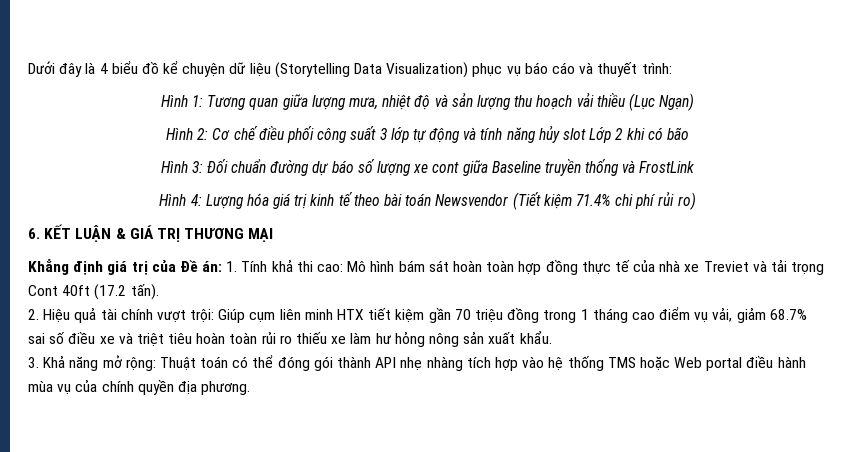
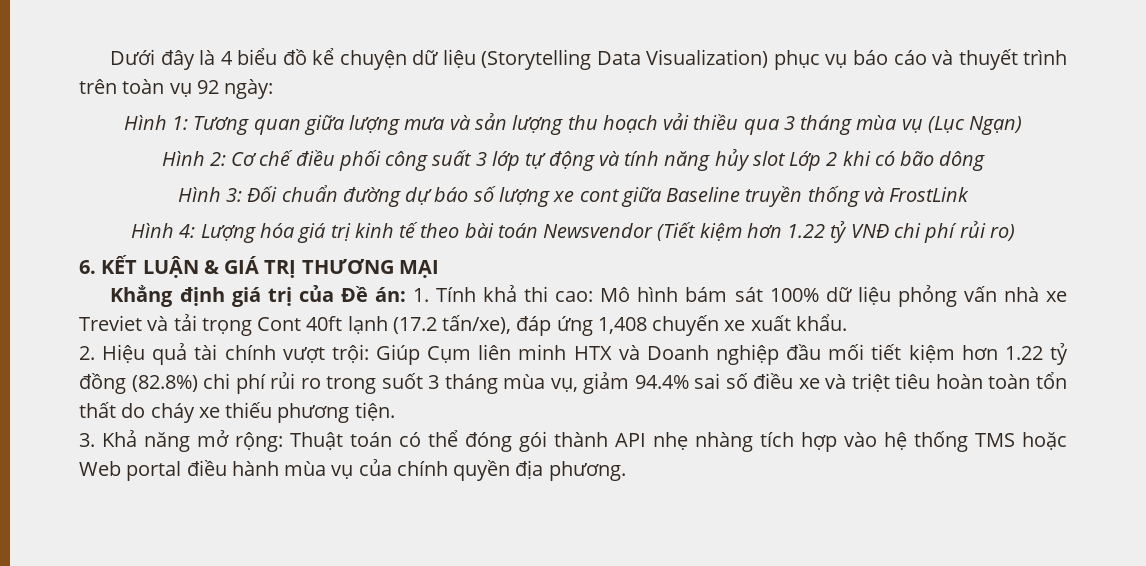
- Dưới đây là 4 biểu đồ kể chuyện dữ liệu (Storytelling Data Visualization) phục vụ báo cáo và thuyết trình:
+ Dưới đây là 4 biểu đồ kể chuyện dữ liệu (Storytelling Data Visualization) phục vụ báo cáo và thuyết trình trên toàn vụ 92 ngày:
- Hình 1: Tương quan giữa lượng mưa, nhiệt độ và sản lượng thu hoạch vải thiều (Lục Ngạn)
+ Hình 1: Tương quan giữa lượng mưa và sản lượng thu hoạch vải thiều qua 3 tháng mùa vụ (Lục Ngạn)
- Hình 2: Cơ chế điều phối công suất 3 lớp tự động và tính năng hủy slot Lớp 2 khi có bão
+ Hình 2: Cơ chế điều phối công suất 3 lớp tự động và tính năng hủy slot Lớp 2 khi có bão dông
- Hình 4: Lượng hóa giá trị kinh tế theo bài toán Newsvendor (Tiết kiệm 71.4% chi phí rủi ro)
+ Hình 4: Lượng hóa giá trị kinh tế theo bài toán Newsvendor (Tiết kiệm hơn 1.22 tỷ VNĐ chi phí rủi ro)
- Khẳng định giá trị của Đề án: 1. Tính khả thi cao: Mô hình bám sát hoàn toàn hợp đồng thực tế của nhà xe Treviet và tải trọng Cont 40ft (17.2 tấn).
+ Khẳng định giá trị của Đề án: 1. Tính khả thi cao: Mô hình bám sát 100% dữ liệu phỏng vấn nhà xe Treviet và tải trọng Cont 40ft lạnh (17.2 tấn/xe), đáp ứng 1,408 chuyến xe xuất khẩu.
- 2. Hiệu quả tài chính vượt trội: Giúp cụm liên minh HTX tiết kiệm gần 70 triệu đồng trong 1 tháng cao điểm vụ vải, giảm 68.7% sai số điều xe và triệt tiêu hoàn toàn rủi ro thiếu xe làm hư hỏng nông sản xuất khẩu.
+ 2. Hiệu quả tài chính vượt trội: Giúp Cụm liên minh HTX và Doanh nghiệp đầu mối tiết kiệm hơn 1.22 tỷ đồng (82.8%) chi phí rủi ro trong suốt 3 tháng mùa vụ, giảm 94.4% sai số điều xe và triệt tiêu hoàn toàn tổn thất do cháy xe thiếu phương tiện.

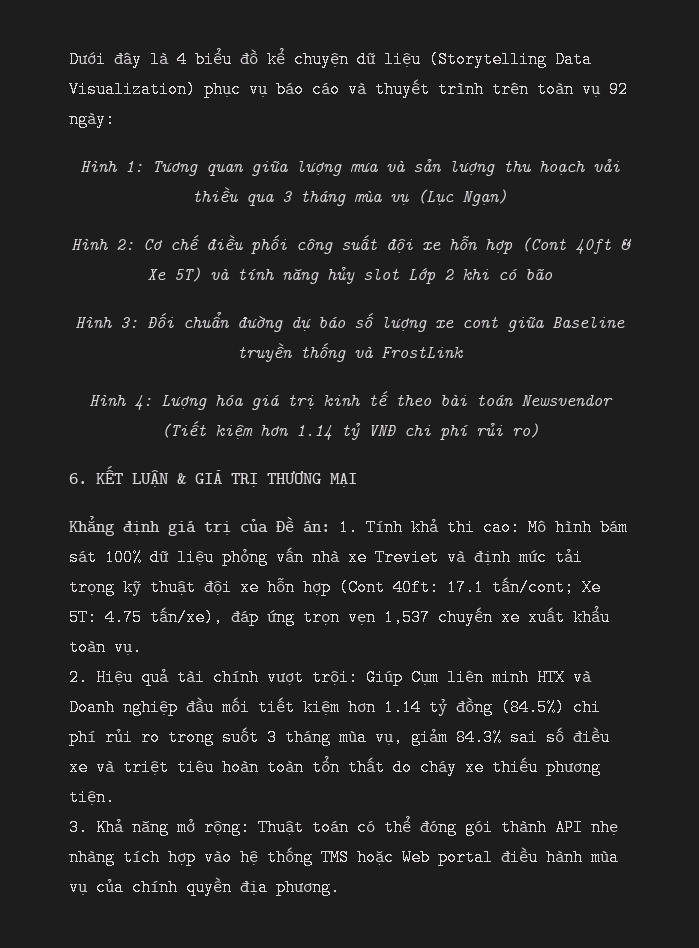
- Hình 2: Cơ chế điều phối công suất 3 lớp tự động và tính năng hủy slot Lớp 2 khi có bão dông
+ Hình 2: Cơ chế điều phối công suất đội xe hỗn hợp (Cont 40ft & Xe 5T) và tính năng hủy slot Lớp 2 khi có bão
- Hình 4: Lượng hóa giá trị kinh tế theo bài toán Newsvendor (Tiết kiệm hơn 1.22 tỷ VNĐ chi phí rủi ro)
+ Hình 4: Lượng hóa giá trị kinh tế theo bài toán Newsvendor (Tiết kiệm hơn 1.14 tỷ VNĐ chi phí rủi ro)
- Khẳng định giá trị của Đề án: 1. Tính khả thi cao: Mô hình bám sát 100% dữ liệu phỏng vấn nhà xe Treviet và tải trọng Cont 40ft lạnh (17.2 tấn/xe), đáp ứng 1,408 chuyến xe xuất khẩu.
+ Khẳng định giá trị của Đề án: 1. Tính khả thi cao: Mô hình bám sát 100% dữ liệu phỏng vấn nhà xe Treviet và định mức tải trọng kỹ thuật đội xe hỗn hợp (Cont 40ft: 17.1 tấn/cont; Xe 5T: 4.75 tấn/xe), đáp ứng trọn vẹn 1,537 chuyến xe xuất khẩu toàn vụ.
- 2. Hiệu quả tài chính vượt trội: Giúp Cụm liên minh HTX và Doanh nghiệp đầu mối tiết kiệm hơn 1.22 tỷ đồng (82.8%) chi phí rủi ro trong suốt 3 tháng mùa vụ, giảm 94.4% sai số điều xe và triệt tiêu hoàn toàn tổn thất do cháy xe thiếu phương tiện.
+ 2. Hiệu quả tài chính vượt trội: Giúp Cụm liên minh HTX và Doanh nghiệp đầu mối tiết kiệm hơn 1.14 tỷ đồng (84.5%) chi phí rủi ro trong suốt 3 tháng mùa vụ, giảm 84.3% sai số điều xe và triệt tiêu hoàn toàn tổn thất do cháy xe thiếu phương tiện.

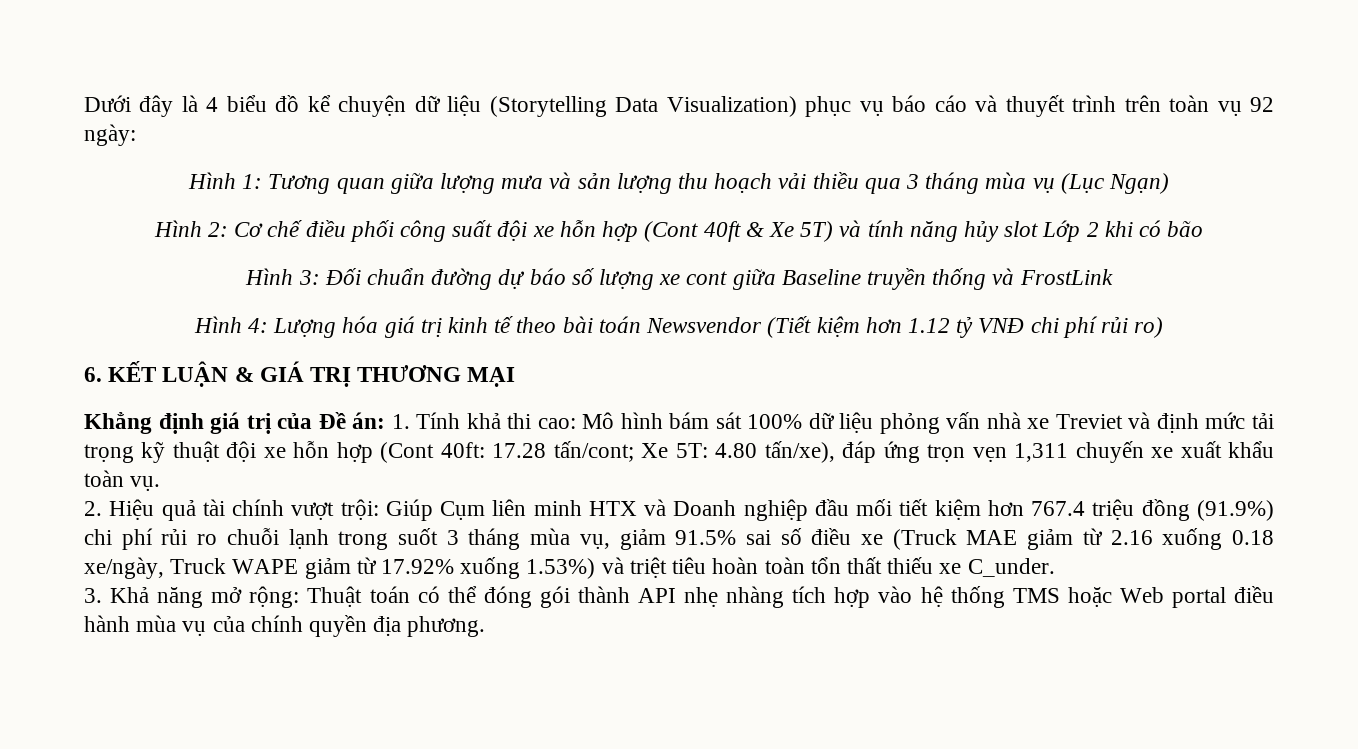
- Hình 4: Lượng hóa giá trị kinh tế theo bài toán Newsvendor (Tiết kiệm hơn 1.14 tỷ VNĐ chi phí rủi ro)
+ Hình 4: Lượng hóa giá trị kinh tế theo bài toán Newsvendor (Tiết kiệm hơn 1.12 tỷ VNĐ chi phí rủi ro)
- Khẳng định giá trị của Đề án: 1. Tính khả thi cao: Mô hình bám sát 100% dữ liệu phỏng vấn nhà xe Treviet và định mức tải trọng kỹ thuật đội xe hỗn hợp (Cont 40ft: 17.1 tấn/cont; Xe 5T: 4.75 tấn/xe), đáp ứng trọn vẹn 1,537 chuyến xe xuất khẩu toàn vụ.
+ Khẳng định giá trị của Đề án: 1. Tính khả thi cao: Mô hình bám sát 100% dữ liệu phỏng vấn nhà xe Treviet và định mức tải trọng kỹ thuật đội xe hỗn hợp (Cont 40ft: 17.28 tấn/cont; Xe 5T: 4.80 tấn/xe), đáp ứng trọn vẹn 1,311 chuyến xe xuất khẩu toàn vụ.
- 2. Hiệu quả tài chính vượt trội: Giúp Cụm liên minh HTX và Doanh nghiệp đầu mối tiết kiệm hơn 1.14 tỷ đồng (84.5%) chi phí rủi ro trong suốt 3 tháng mùa vụ, giảm 84.3% sai số điều xe và triệt tiêu hoàn toàn tổn thất do cháy xe thiếu phương tiện.
+ 2. Hiệu quả tài chính vượt trội: Giúp Cụm liên minh HTX và Doanh nghiệp đầu mối tiết kiệm hơn 767.4 triệu đồng (91.9%) chi phí rủi ro chuỗi lạnh trong suốt 3 tháng mùa vụ, giảm 91.5% sai số điều xe (Truck MAE giảm từ 2.16 xuống 0.18 xe/ngày, Truck WAPE giảm từ 17.92% xuống 1.53%) và triệt tiêu hoàn toàn tổn thất thiếu xe C_under.

